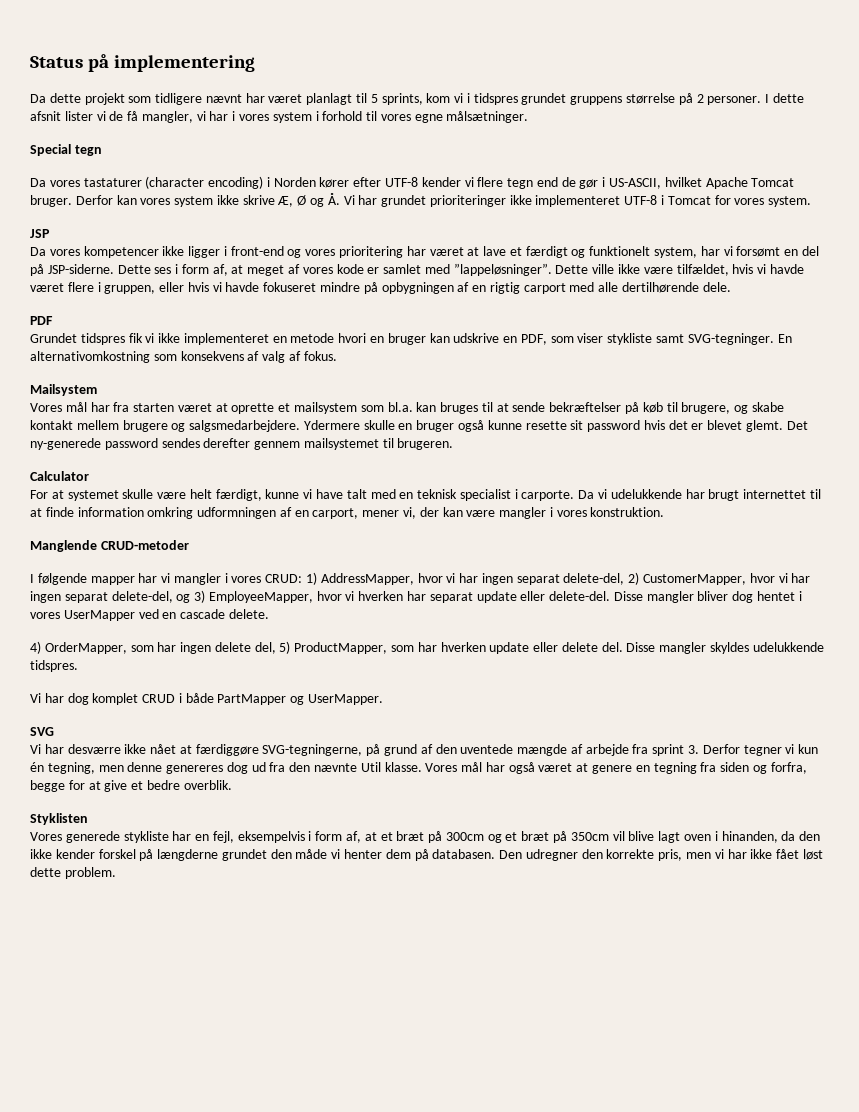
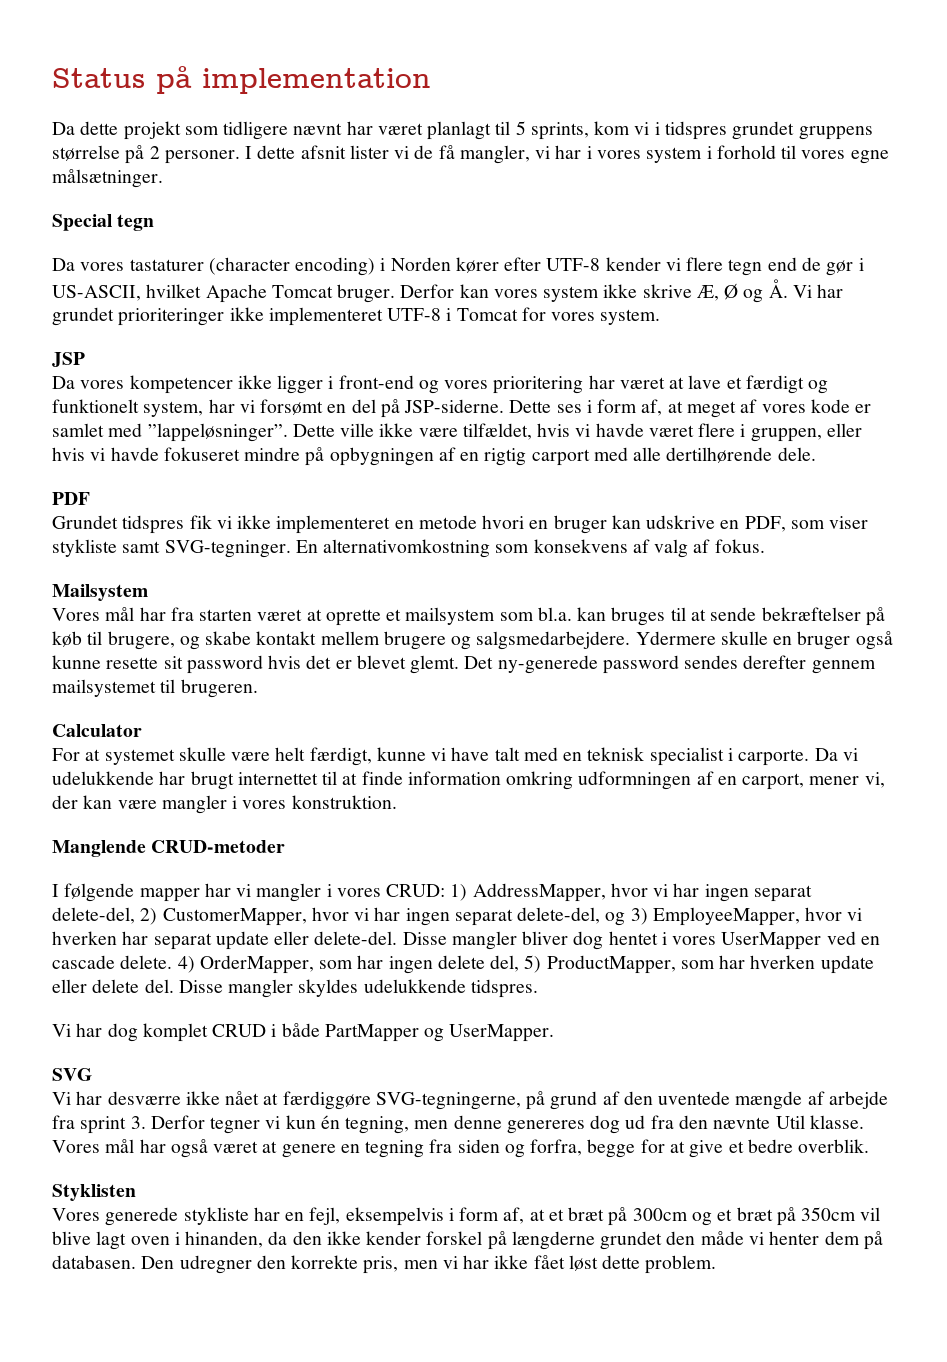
- Status på implementering
+ Status på implementation
- Disse mangler bliver dog hentet i vores UserMapper ved en cascade delete.
- 4) OrderMapper, som har ingen delete del, 5) ProductMapper, som har hverken update eller delete del.
+ Disse mangler bliver dog hentet i vores UserMapper ved en cascade delete. 4) OrderMapper, som har ingen delete del, 5) ProductMapper, som har hverken update eller delete del.

